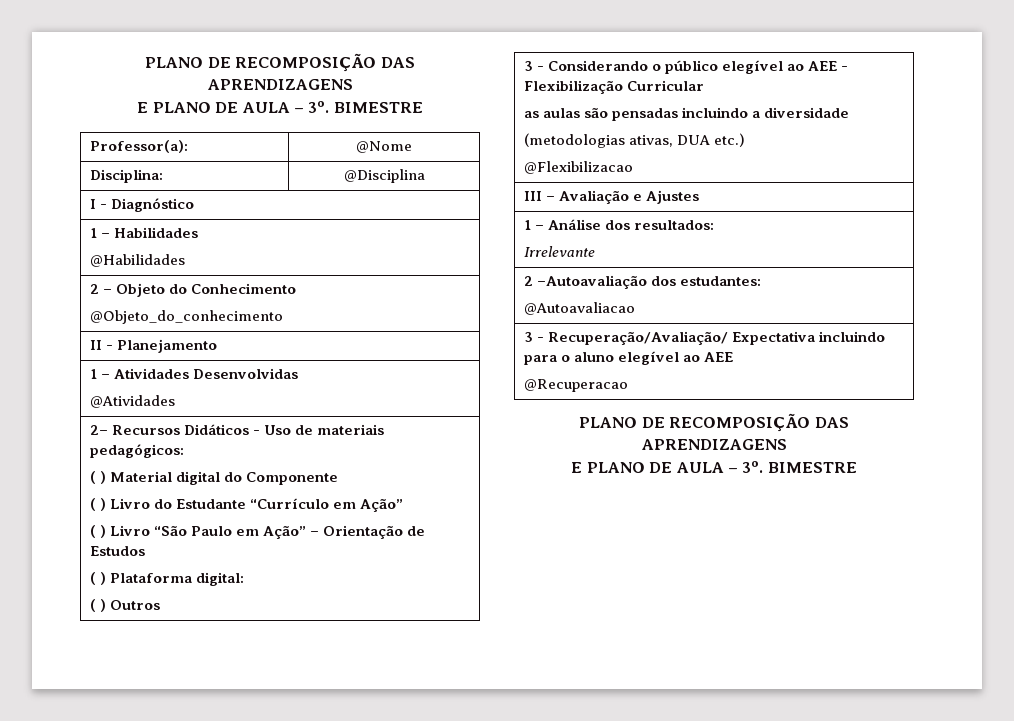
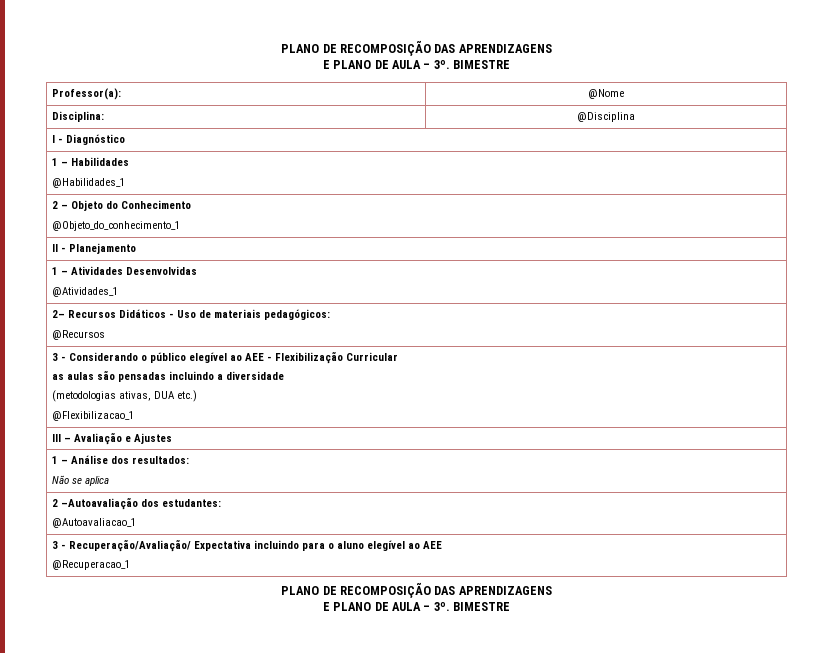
  1 – Habilidades
- @Habilidades
+ @Habilidades_1
  2 – Objeto do Conhecimento
- @Objeto_do_conhecimento
+ @Objeto_do_conhecimento_1
  1 – Atividades Desenvolvidas
- @Atividades
+ @Atividades_1
  2– Recursos Didáticos - Uso de materiais pedagógicos:
- ( ) Material digital do Componente
- ( ) Livro do Estudante “Currículo em Ação”
- ( ) Livro “São Paulo em Ação” – Orientação de Estudos
- ( ) Plataforma digital:
- ( ) Outros
+ @Recursos
  3 - Considerando o público elegível ao AEE - Flexibilização Curricular
  as aulas são pensadas incluindo a diversidade
  (metodologias ativas, DUA etc.)
- @Flexibilizacao
+ @Flexibilizacao_1
  1 – Análise dos resultados:
- Irrelevante
+ Não se aplica
  2 –Autoavaliação dos estudantes:
- @Autoavaliacao
+ @Autoavaliacao_1
  3 - Recuperação/Avaliação/ Expectativa incluindo para o aluno elegível ao AEE
- @Recuperacao
+ @Recuperacao_1

